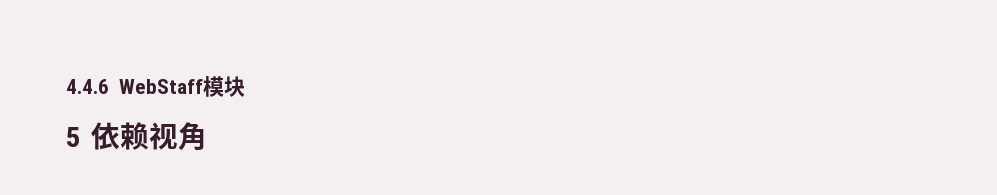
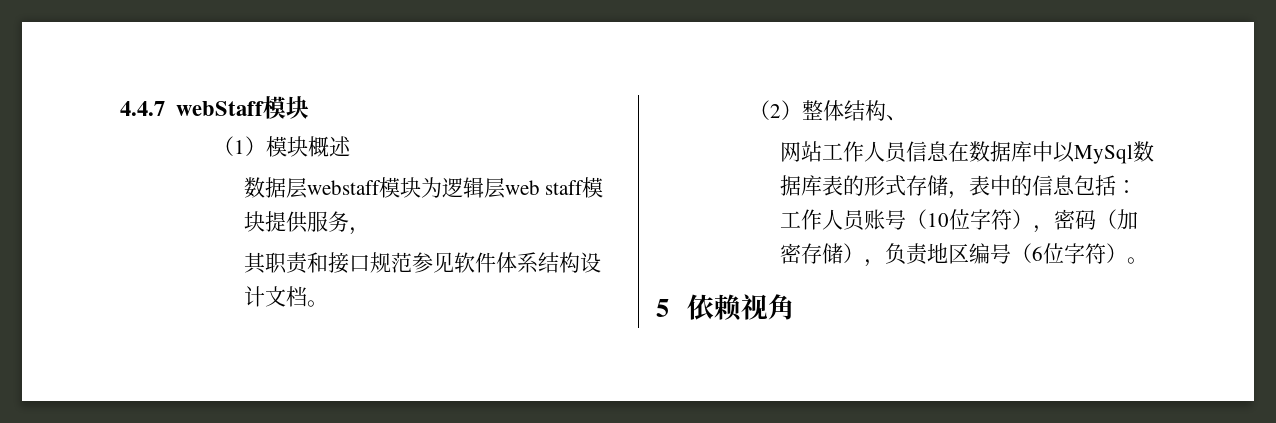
- 4.4.6 WebStaff模块
+ 4.4.7 webStaff模块
+ （1）模块概述
+ 数据层webstaff模块为逻辑层web staff模块提供服务，
+ 其职责和接口规范参见软件体系结构设计文档。
+ （2）整体结构、
+ 网站工作人员信息在数据库中以MySql数据库表的形式存储，表中的信息包括：工作人员账号（10位字符），密码（加密存储），负责地区编号（6位字符）。

